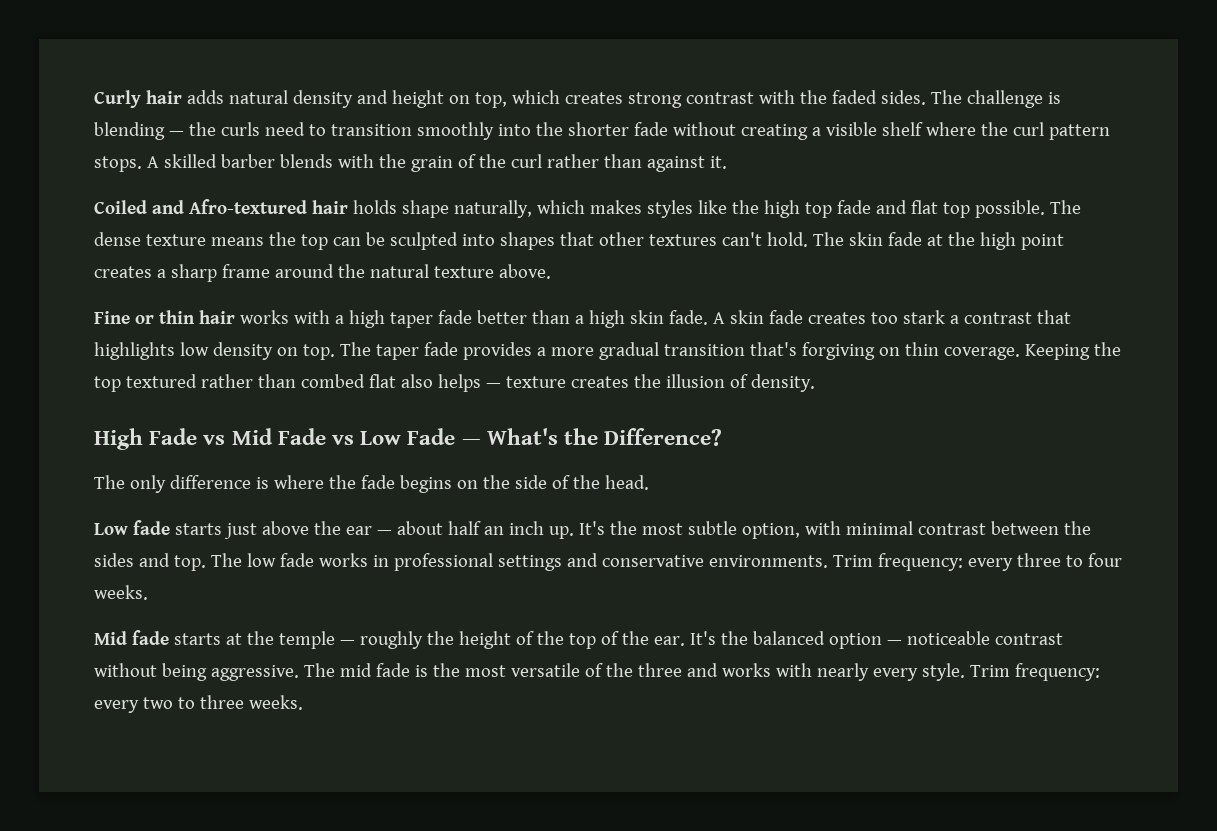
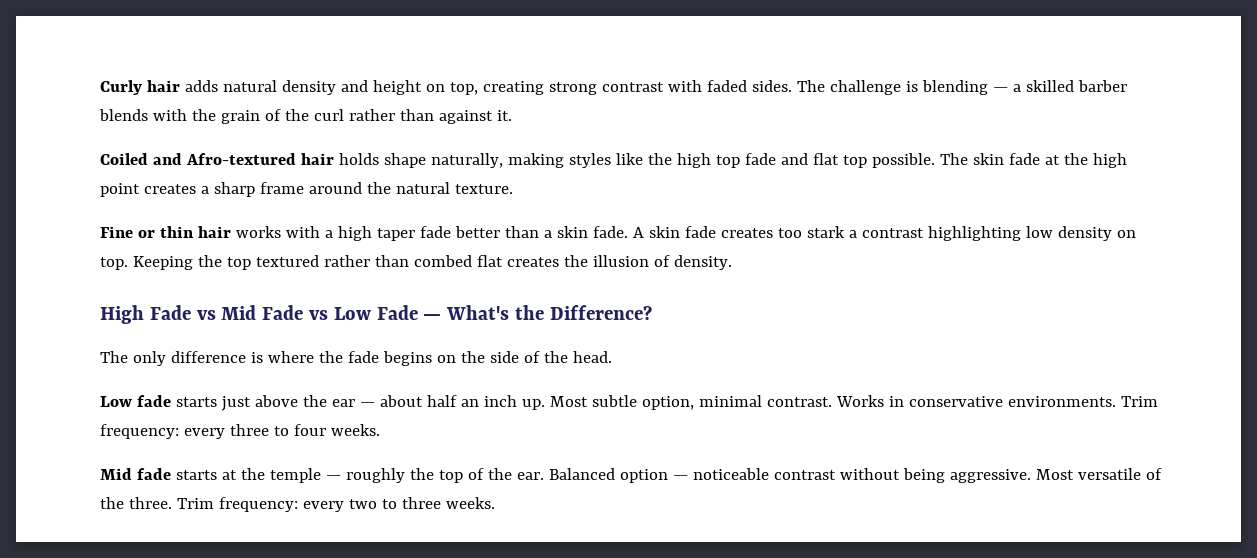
- Curly hair adds natural density and height on top, which creates strong contrast with the faded sides.
+ Curly hair adds natural density and height on top, creating strong contrast with faded sides.
- The challenge is blending — the curls need to transition smoothly into the shorter fade without creating a visible shelf where the curl pattern stops. A skilled barber blends with the grain of the curl rather than against it.
+ The challenge is blending — a skilled barber blends with the grain of the curl rather than against it.
- Coiled and Afro-textured hair holds shape naturally, which makes styles like the high top fade and flat top possible.
+ Coiled and Afro-textured hair holds shape naturally, making styles like the high top fade and flat top possible.
- The dense texture means the top can be sculpted into shapes that other textures can't hold. The skin fade at the high point creates a sharp frame around the natural texture above.
+ The skin fade at the high point creates a sharp frame around the natural texture.
- Fine or thin hair works with a high taper fade better than a high skin fade.
+ Fine or thin hair works with a high taper fade better than a skin fade.
- A skin fade creates too stark a contrast that highlights low density on top.
+ A skin fade creates too stark a contrast highlighting low density on top.
- The taper fade provides a more gradual transition that's forgiving on thin coverage.
- Keeping the top textured rather than combed flat also helps — texture creates the illusion of density.
+ Keeping the top textured rather than combed flat creates the illusion of density.
- It's the most subtle option, with minimal contrast between the sides and top. The low fade works in professional settings and conservative environments.
+ Most subtle option, minimal contrast. Works in conservative environments.
- Mid fade starts at the temple — roughly the height of the top of the ear.
+ Mid fade starts at the temple — roughly the top of the ear.
- It's the balanced option — noticeable contrast without being aggressive.
+ Balanced option — noticeable contrast without being aggressive.
- The mid fade is the most versatile of the three and works with nearly every style.
+ Most versatile of the three.

